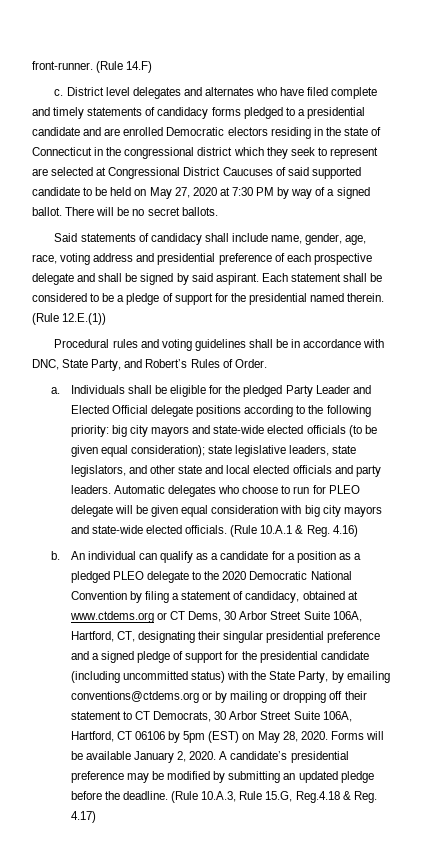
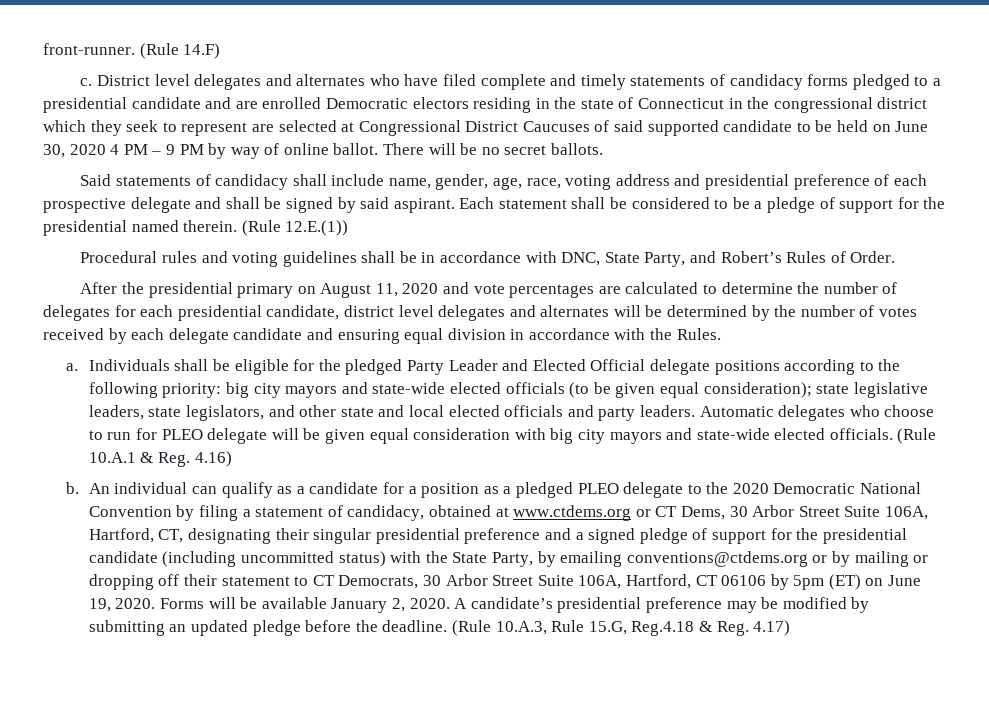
- District level delegates and alternates who have filed complete and timely statements of candidacy forms pledged to a presidential candidate and are enrolled Democratic electors residing in the state of Connecticut in the congressional district which they seek to represent are selected at Congressional District Caucuses of said supported candidate to be held on May 27, 2020 at 7:30 PM by way of a signed ballot.
+ District level delegates and alternates who have filed complete and timely statements of candidacy forms pledged to a presidential candidate and are enrolled Democratic electors residing in the state of Connecticut in the congressional district which they seek to represent are selected at Congressional District Caucuses of said supported candidate to be held on June 30, 2020 4 PM – 9 PM by way of online ballot.
+ After the presidential primary on August 11, 2020 and vote percentages are calculated to determine the number of delegates for each presidential candidate, district level delegates and alternates will be determined by the number of votes received by each delegate candidate and ensuring equal division in accordance with the Rules.
- An individual can qualify as a candidate for a position as a pledged PLEO delegate to the 2020 Democratic National Convention by filing a statement of candidacy, obtained at www.ctdems.org or CT Dems, 30 Arbor Street Suite 106A, Hartford, CT, designating their singular presidential preference and a signed pledge of support for the presidential candidate (including uncommitted status) with the State Party, by emailing conventions@ctdems.org or by mailing or dropping off their statement to CT Democrats, 30 Arbor Street Suite 106A, Hartford, CT 06106 by 5pm (EST) on May 28, 2020.
+ An individual can qualify as a candidate for a position as a pledged PLEO delegate to the 2020 Democratic National Convention by filing a statement of candidacy, obtained at www.ctdems.org or CT Dems, 30 Arbor Street Suite 106A, Hartford, CT, designating their singular presidential preference and a signed pledge of support for the presidential candidate (including uncommitted status) with the State Party, by emailing conventions@ctdems.org or by mailing or dropping off their statement to CT Democrats, 30 Arbor Street Suite 106A, Hartford, CT 06106 by 5pm (ET) on June 19, 2020.

